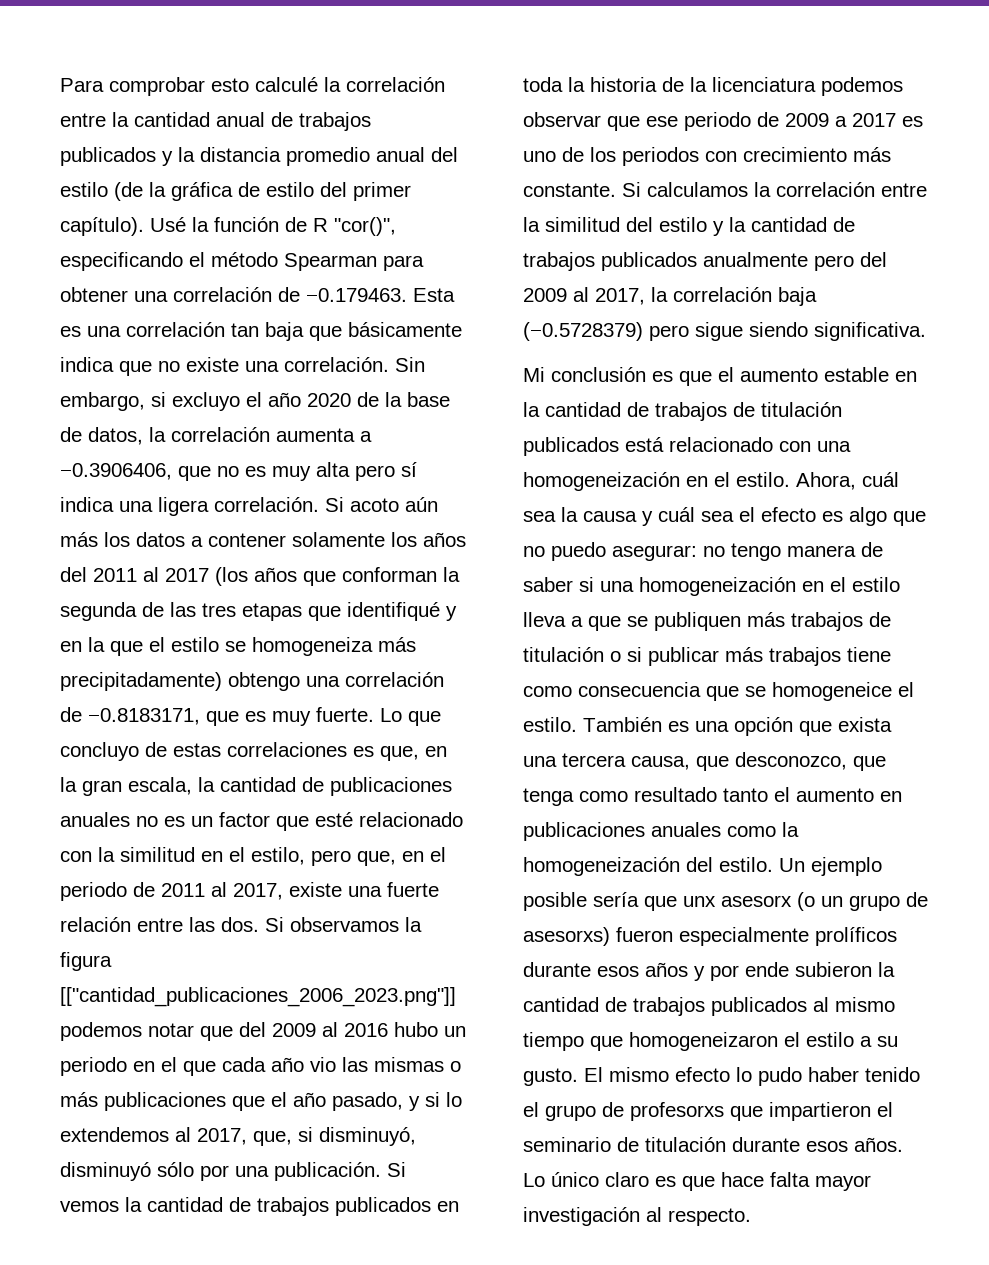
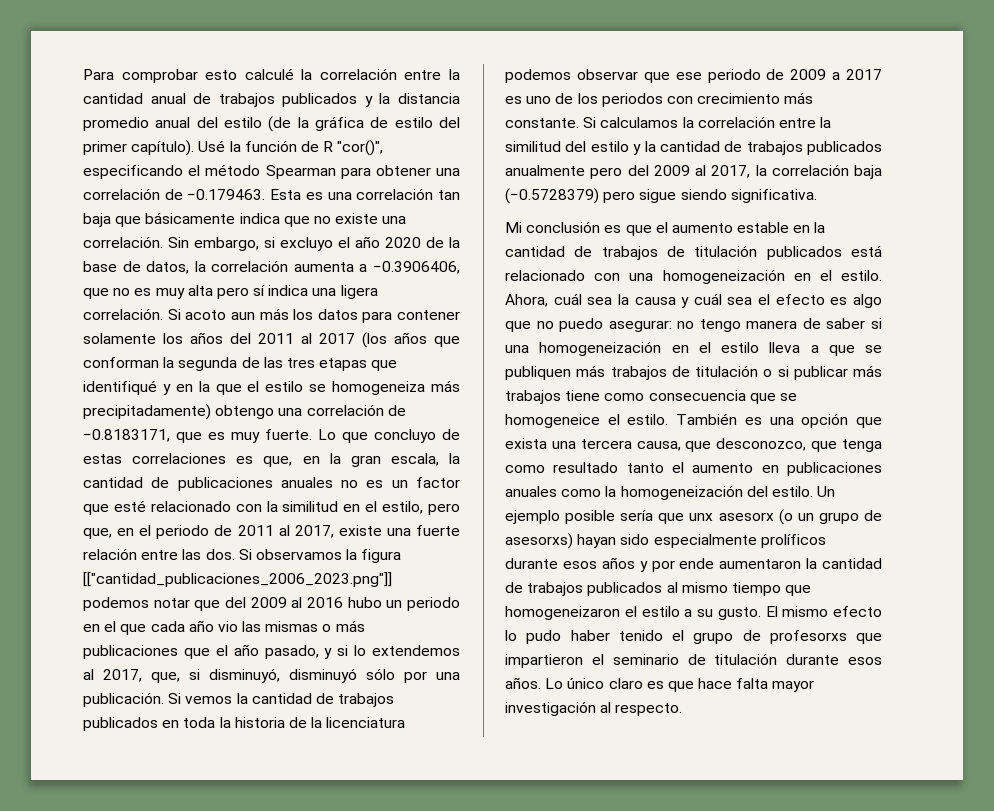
- Si acoto aún más los datos a contener solamente los años del 2011 al 2017 (los años que conforman la segunda de las tres etapas que identifiqué y en la que el estilo se homogeneiza más precipitadamente) obtengo una correlación de −0.8183171, que es muy fuerte.
+ Si acoto aun más los datos para contener solamente los años del 2011 al 2017 (los años que conforman la segunda de las tres etapas que identifiqué y en la que el estilo se homogeneiza más precipitadamente) obtengo una correlación de −0.8183171, que es muy fuerte.
- Un ejemplo posible sería que unx asesorx (o un grupo de asesorxs) fueron especialmente prolíficos durante esos años y por ende subieron la cantidad de trabajos publicados al mismo tiempo que homogeneizaron el estilo a su gusto.
+ Un ejemplo posible sería que unx asesorx (o un grupo de asesorxs) hayan sido especialmente prolíficos durante esos años y por ende aumentaron la cantidad de trabajos publicados al mismo tiempo que homogeneizaron el estilo a su gusto.

